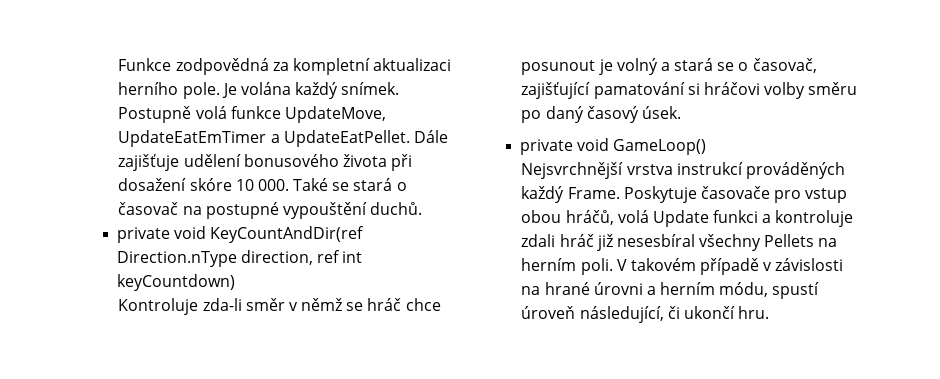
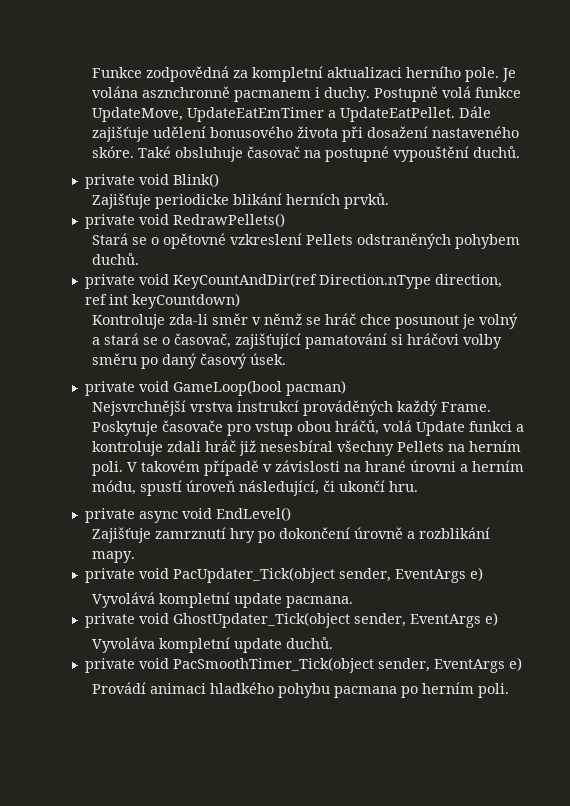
- Je volána každý snímek.
+ Je volána asznchronně pacmanem i duchy.
- Dále zajišťuje udělení bonusového života při dosažení skóre 10 000. Také se stará o časovač na postupné vypouštění duchů.
+ Dále zajišťuje udělení bonusového života při dosažení nastaveného skóre. Také obsluhuje časovač na postupné vypouštění duchů.
+ private void Blink()
+ Zajišťuje periodicke blikání herních prvků.
+ private void RedrawPellets()
+ Stará se o opětovné vzkreslení Pellets odstraněných pohybem duchů.
- private void GameLoop()
+ private void GameLoop(bool pacman)
+ private async void EndLevel()
+ Zajišťuje zamrznutí hry po dokončení úrovně a rozblikání mapy.
+ private void PacUpdater_Tick(object sender, EventArgs e)
+ Vyvolává kompletní update pacmana.
+ private void GhostUpdater_Tick(object sender, EventArgs e)
+ Vyvoláva kompletní update duchů.
+ private void PacSmoothTimer_Tick(object sender, EventArgs e)
+ Provádí animaci hladkého pohybu pacmana po herním poli.

